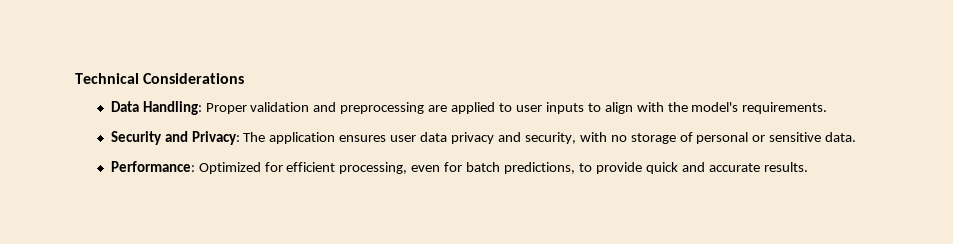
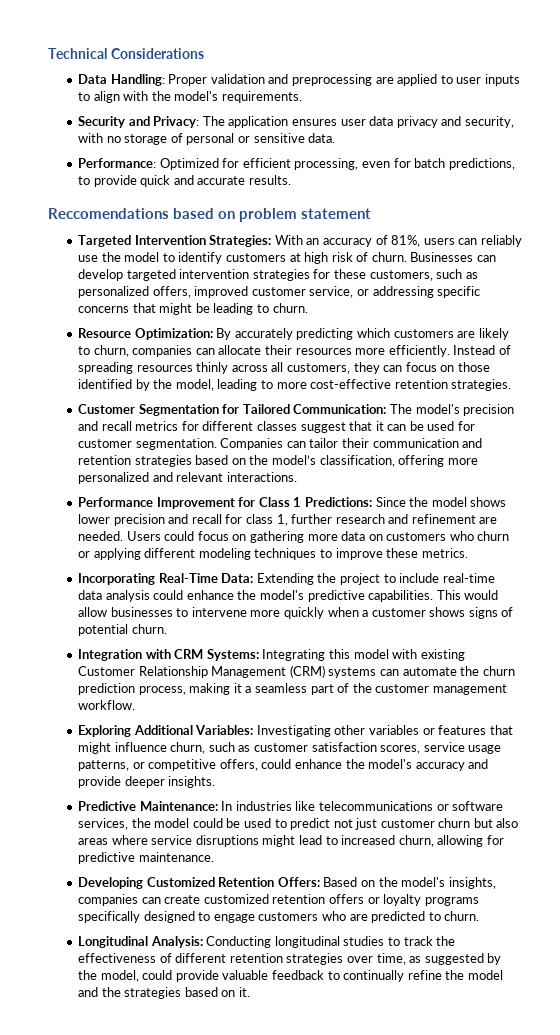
+ Reccomendations based on problem statement
+ Targeted Intervention Strategies: With an accuracy of 81%, users can reliably use the model to identify customers at high risk of churn. Businesses can develop targeted intervention strategies for these customers, such as personalized offers, improved customer service, or addressing specific concerns that might be leading to churn.
+ Resource Optimization: By accurately predicting which customers are likely to churn, companies can allocate their resources more efficiently. Instead of spreading resources thinly across all customers, they can focus on those identified by the model, leading to more cost-effective retention strategies.
+ Customer Segmentation for Tailored Communication: The model's precision and recall metrics for different classes suggest that it can be used for customer segmentation. Companies can tailor their communication and retention strategies based on the model’s classification, offering more personalized and relevant interactions.
+ Performance Improvement for Class 1 Predictions: Since the model shows lower precision and recall for class 1, further research and refinement are needed. Users could focus on gathering more data on customers who churn or applying different modeling techniques to improve these metrics.
+ Incorporating Real-Time Data: Extending the project to include real-time data analysis could enhance the model's predictive capabilities. This would allow businesses to intervene more quickly when a customer shows signs of potential churn.
+ Integration with CRM Systems: Integrating this model with existing Customer Relationship Management (CRM) systems can automate the churn prediction process, making it a seamless part of the customer management workflow.
+ Exploring Additional Variables: Investigating other variables or features that might influence churn, such as customer satisfaction scores, service usage patterns, or competitive offers, could enhance the model's accuracy and provide deeper insights.
+ Predictive Maintenance: In industries like telecommunications or software services, the model could be used to predict not just customer churn but also areas where service disruptions might lead to increased churn, allowing for predictive maintenance.
+ Developing Customized Retention Offers: Based on the model's insights, companies can create customized retention offers or loyalty programs specifically designed to engage customers who are predicted to churn.
+ Longitudinal Analysis: Conducting longitudinal studies to track the effectiveness of different retention strategies over time, as suggested by the model, could provide valuable feedback to continually refine the model and the strategies based on it.

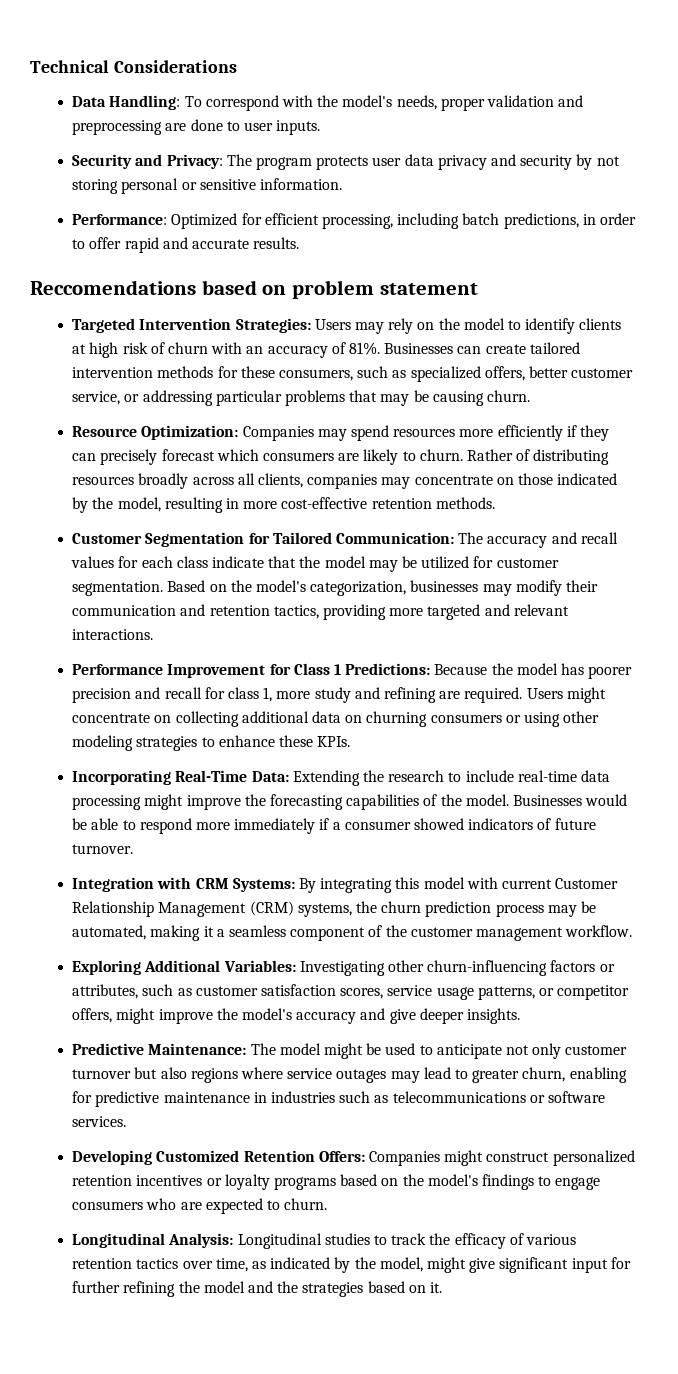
- Data Handling: Proper validation and preprocessing are applied to user inputs to align with the model's requirements.
+ Data Handling: To correspond with the model's needs, proper validation and preprocessing are done to user inputs.
- Security and Privacy: The application ensures user data privacy and security, with no storage of personal or sensitive data.
+ Security and Privacy: The program protects user data privacy and security by not storing personal or sensitive information.
- Performance: Optimized for efficient processing, even for batch predictions, to provide quick and accurate results.
+ Performance: Optimized for efficient processing, including batch predictions, in order to offer rapid and accurate results.
- Targeted Intervention Strategies: With an accuracy of 81%, users can reliably use the model to identify customers at high risk of churn. Businesses can develop targeted intervention strategies for these customers, such as personalized offers, improved customer service, or addressing specific concerns that might be leading to churn.
- Resource Optimization: By accurately predicting which customers are likely to churn, companies can allocate their resources more efficiently. Instead of spreading resources thinly across all customers, they can focus on those identified by the model, leading to more cost-effective retention strategies.
+ Targeted Intervention Strategies: Users may rely on the model to identify clients at high risk of churn with an accuracy of 81%. Businesses can create tailored intervention methods for these consumers, such as specialized offers, better customer service, or addressing particular problems that may be causing churn.
+ Resource Optimization: Companies may spend resources more efficiently if they can precisely forecast which consumers are likely to churn. Rather of distributing resources broadly across all clients, companies may concentrate on those indicated by the model, resulting in more cost-effective retention methods.
- Customer Segmentation for Tailored Communication: The model's precision and recall metrics for different classes suggest that it can be used for customer segmentation. Companies can tailor their communication and retention strategies based on the model’s classification, offering more personalized and relevant interactions.
+ Customer Segmentation for Tailored Communication: The accuracy and recall values for each class indicate that the model may be utilized for customer segmentation. Based on the model's categorization, businesses may modify their communication and retention tactics, providing more targeted and relevant interactions.
- Performance Improvement for Class 1 Predictions: Since the model shows lower precision and recall for class 1, further research and refinement are needed. Users could focus on gathering more data on customers who churn or applying different modeling techniques to improve these metrics.
+ Performance Improvement for Class 1 Predictions: Because the model has poorer precision and recall for class 1, more study and refining are required. Users might concentrate on collecting additional data on churning consumers or using other modeling strategies to enhance these KPIs.
- Incorporating Real-Time Data: Extending the project to include real-time data analysis could enhance the model's predictive capabilities. This would allow businesses to intervene more quickly when a customer shows signs of potential churn.
+ Incorporating Real-Time Data: Extending the research to include real-time data processing might improve the forecasting capabilities of the model. Businesses would be able to respond more immediately if a consumer showed indicators of future turnover.
- Integration with CRM Systems: Integrating this model with existing Customer Relationship Management (CRM) systems can automate the churn prediction process, making it a seamless part of the customer management workflow.
+ Integration with CRM Systems: By integrating this model with current Customer Relationship Management (CRM) systems, the churn prediction process may be automated, making it a seamless component of the customer management workflow.
- Exploring Additional Variables: Investigating other variables or features that might influence churn, such as customer satisfaction scores, service usage patterns, or competitive offers, could enhance the model's accuracy and provide deeper insights.
+ Exploring Additional Variables: Investigating other churn-influencing factors or attributes, such as customer satisfaction scores, service usage patterns, or competitor offers, might improve the model's accuracy and give deeper insights.
- Predictive Maintenance: In industries like telecommunications or software services, the model could be used to predict not just customer churn but also areas where service disruptions might lead to increased churn, allowing for predictive maintenance.
- Developing Customized Retention Offers: Based on the model's insights, companies can create customized retention offers or loyalty programs specifically designed to engage customers who are predicted to churn.
+ Predictive Maintenance: The model might be used to anticipate not only customer turnover but also regions where service outages may lead to greater churn, enabling for predictive maintenance in industries such as telecommunications or software services.
+ Developing Customized Retention Offers: Companies might construct personalized retention incentives or loyalty programs based on the model's findings to engage consumers who are expected to churn.
- Longitudinal Analysis: Conducting longitudinal studies to track the effectiveness of different retention strategies over time, as suggested by the model, could provide valuable feedback to continually refine the model and the strategies based on it.
+ Longitudinal Analysis: Longitudinal studies to track the efficacy of various retention tactics over time, as indicated by the model, might give significant input for further refining the model and the strategies based on it.

